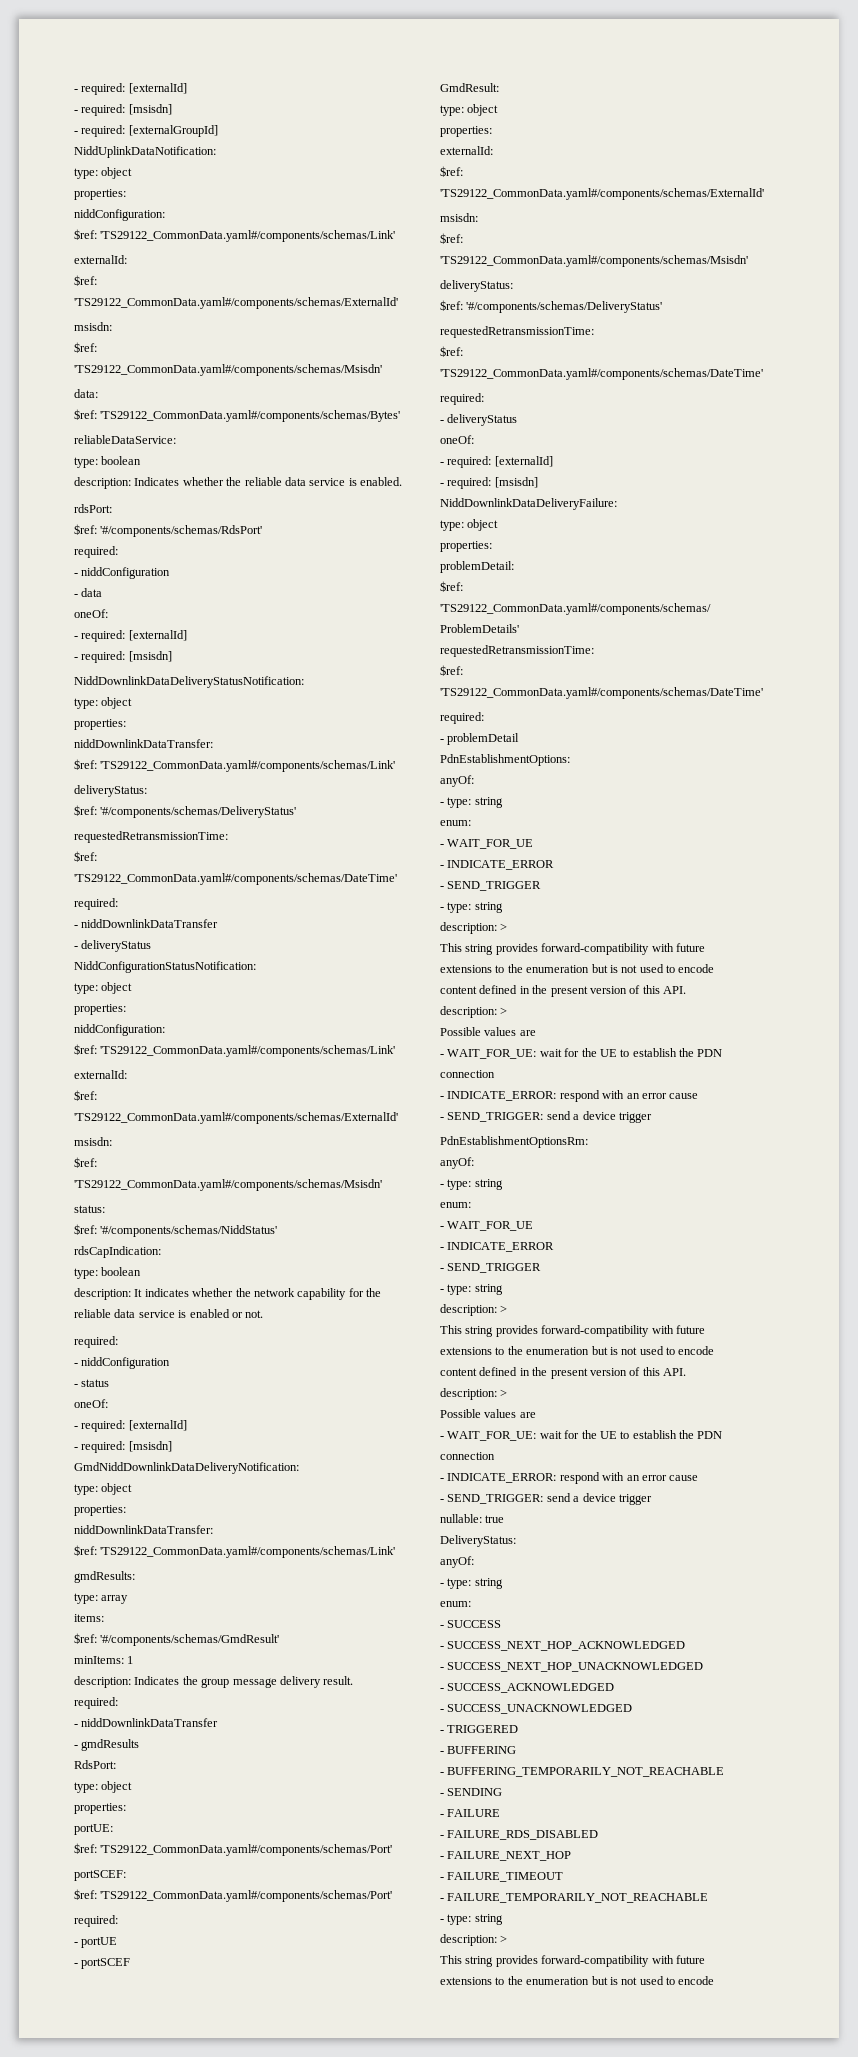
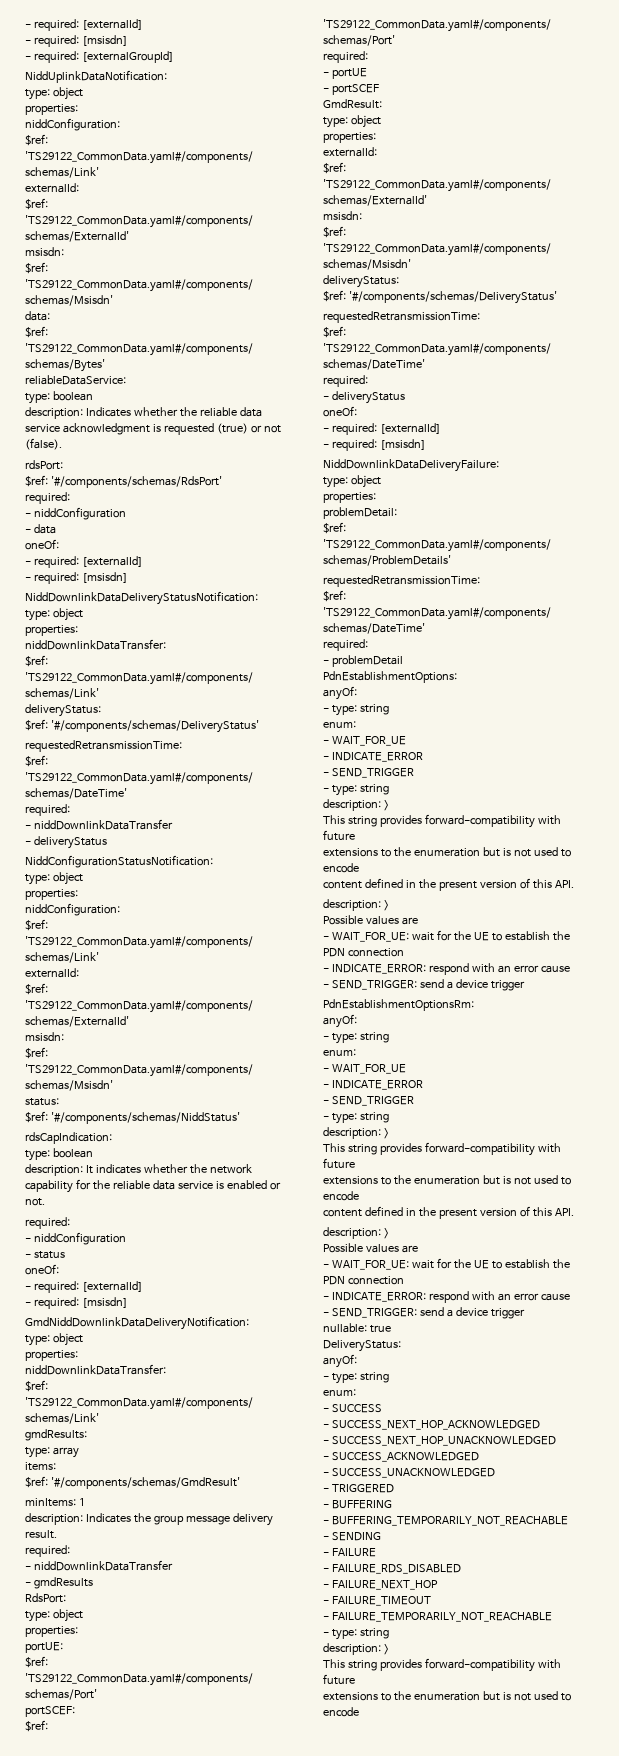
- description: Indicates whether the reliable data service is enabled.
+ description: Indicates whether the reliable data service acknowledgment is requested (true) or not (false).

